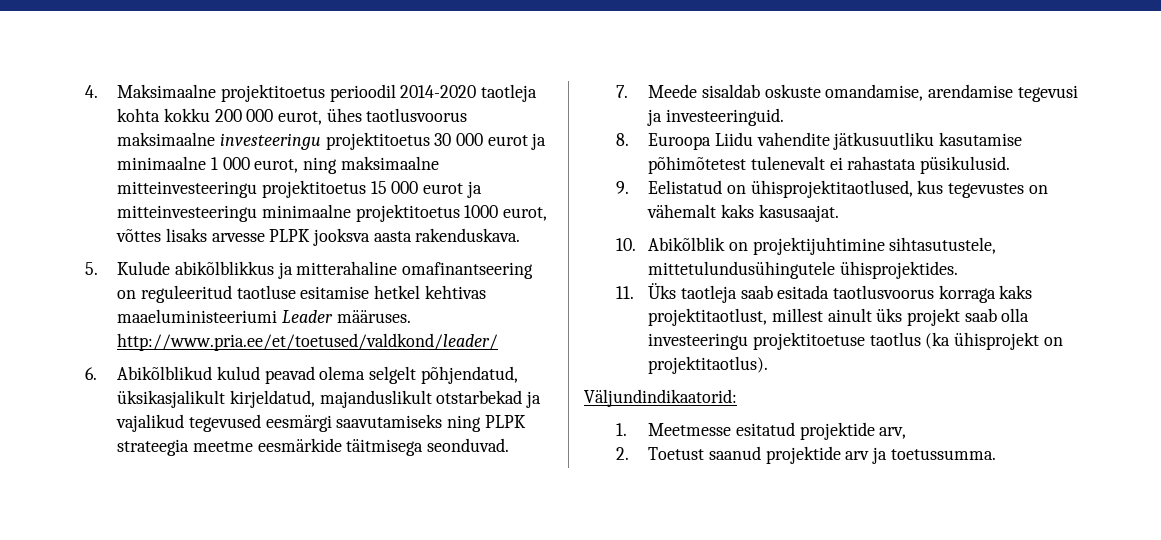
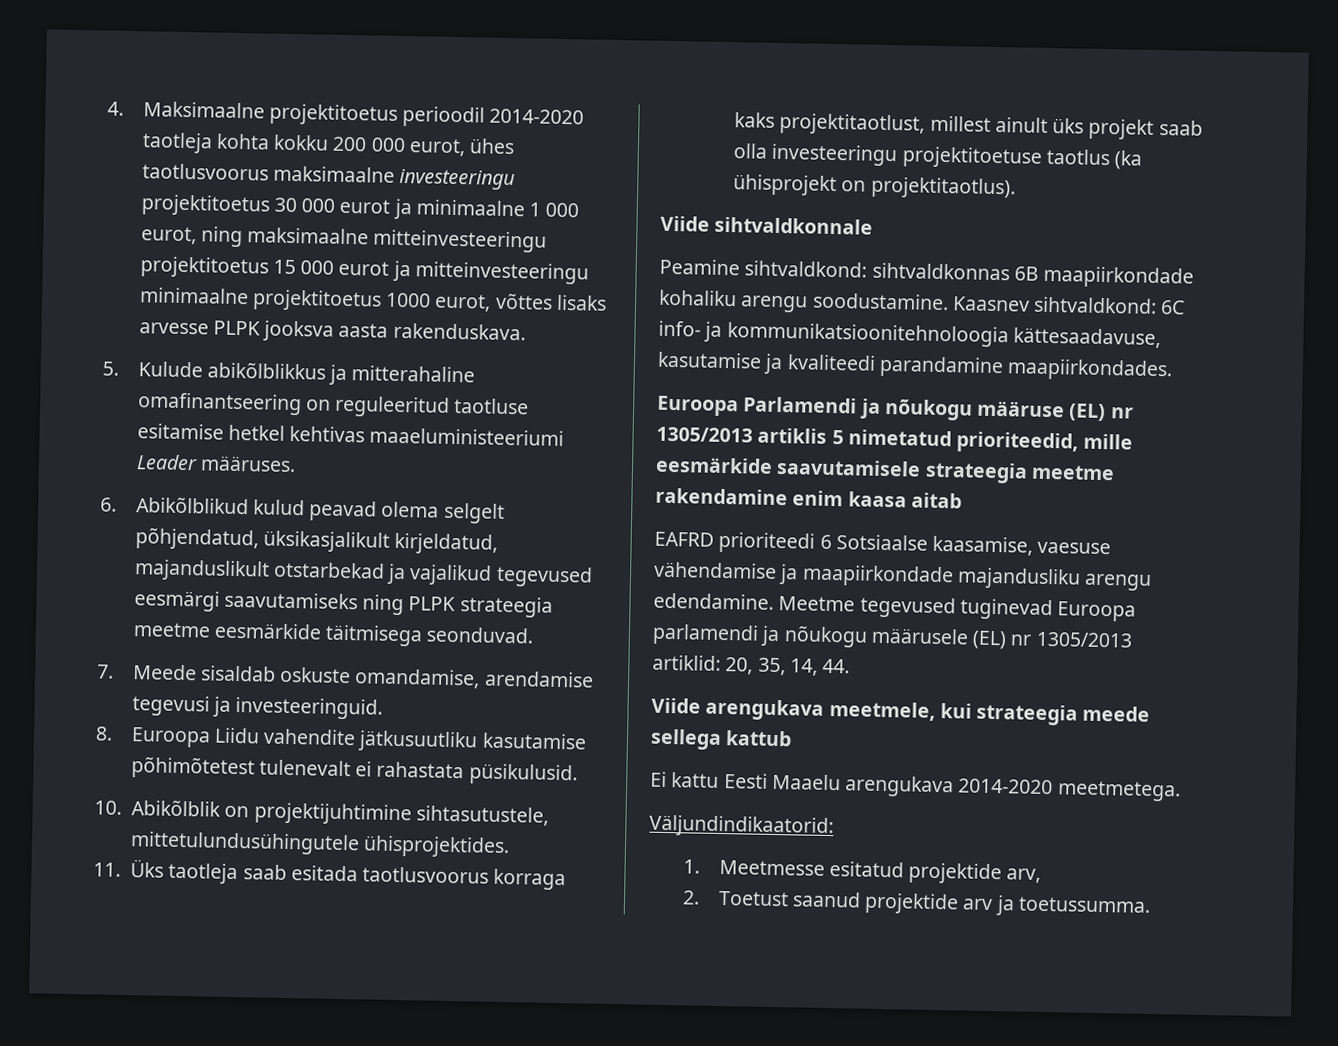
- 5. Kulude abikõlblikkus ja mitterahaline omafinantseering on reguleeritud taotluse esitamise hetkel kehtivas maaeluministeeriumi Leader määruses. http://www.pria.ee/et/toetused/valdkond/leader/
+ 5. Kulude abikõlblikkus ja mitterahaline omafinantseering on reguleeritud taotluse esitamise hetkel kehtivas maaeluministeeriumi Leader määruses.
- 9. Eelistatud on ühisprojektitaotlused, kus tegevustes on vähemalt kaks kasusaajat.
+ Viide sihtvaldkonnale
+ Peamine sihtvaldkond: sihtvaldkonnas 6B maapiirkondade kohaliku arengu soodustamine. Kaasnev sihtvaldkond: 6C info- ja kommunikatsioonitehnoloogia kättesaadavuse, kasutamise ja kvaliteedi parandamine maapiirkondades.
+ Euroopa Parlamendi ja nõukogu määruse (EL) nr 1305/2013 artiklis 5 nimetatud prioriteedid, mille eesmärkide saavutamisele strateegia meetme rakendamine enim kaasa aitab
+ EAFRD prioriteedi 6 Sotsiaalse kaasamise, vaesuse vähendamise ja maapiirkondade majandusliku arengu edendamine. Meetme tegevused tuginevad Euroopa parlamendi ja nõukogu määrusele (EL) nr 1305/2013 artiklid: 20, 35, 14, 44.
+ Viide arengukava meetmele, kui strateegia meede sellega kattub
+ Ei kattu Eesti Maaelu arengukava 2014-2020 meetmetega.

